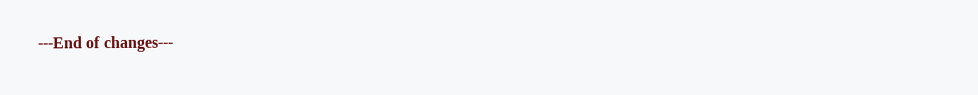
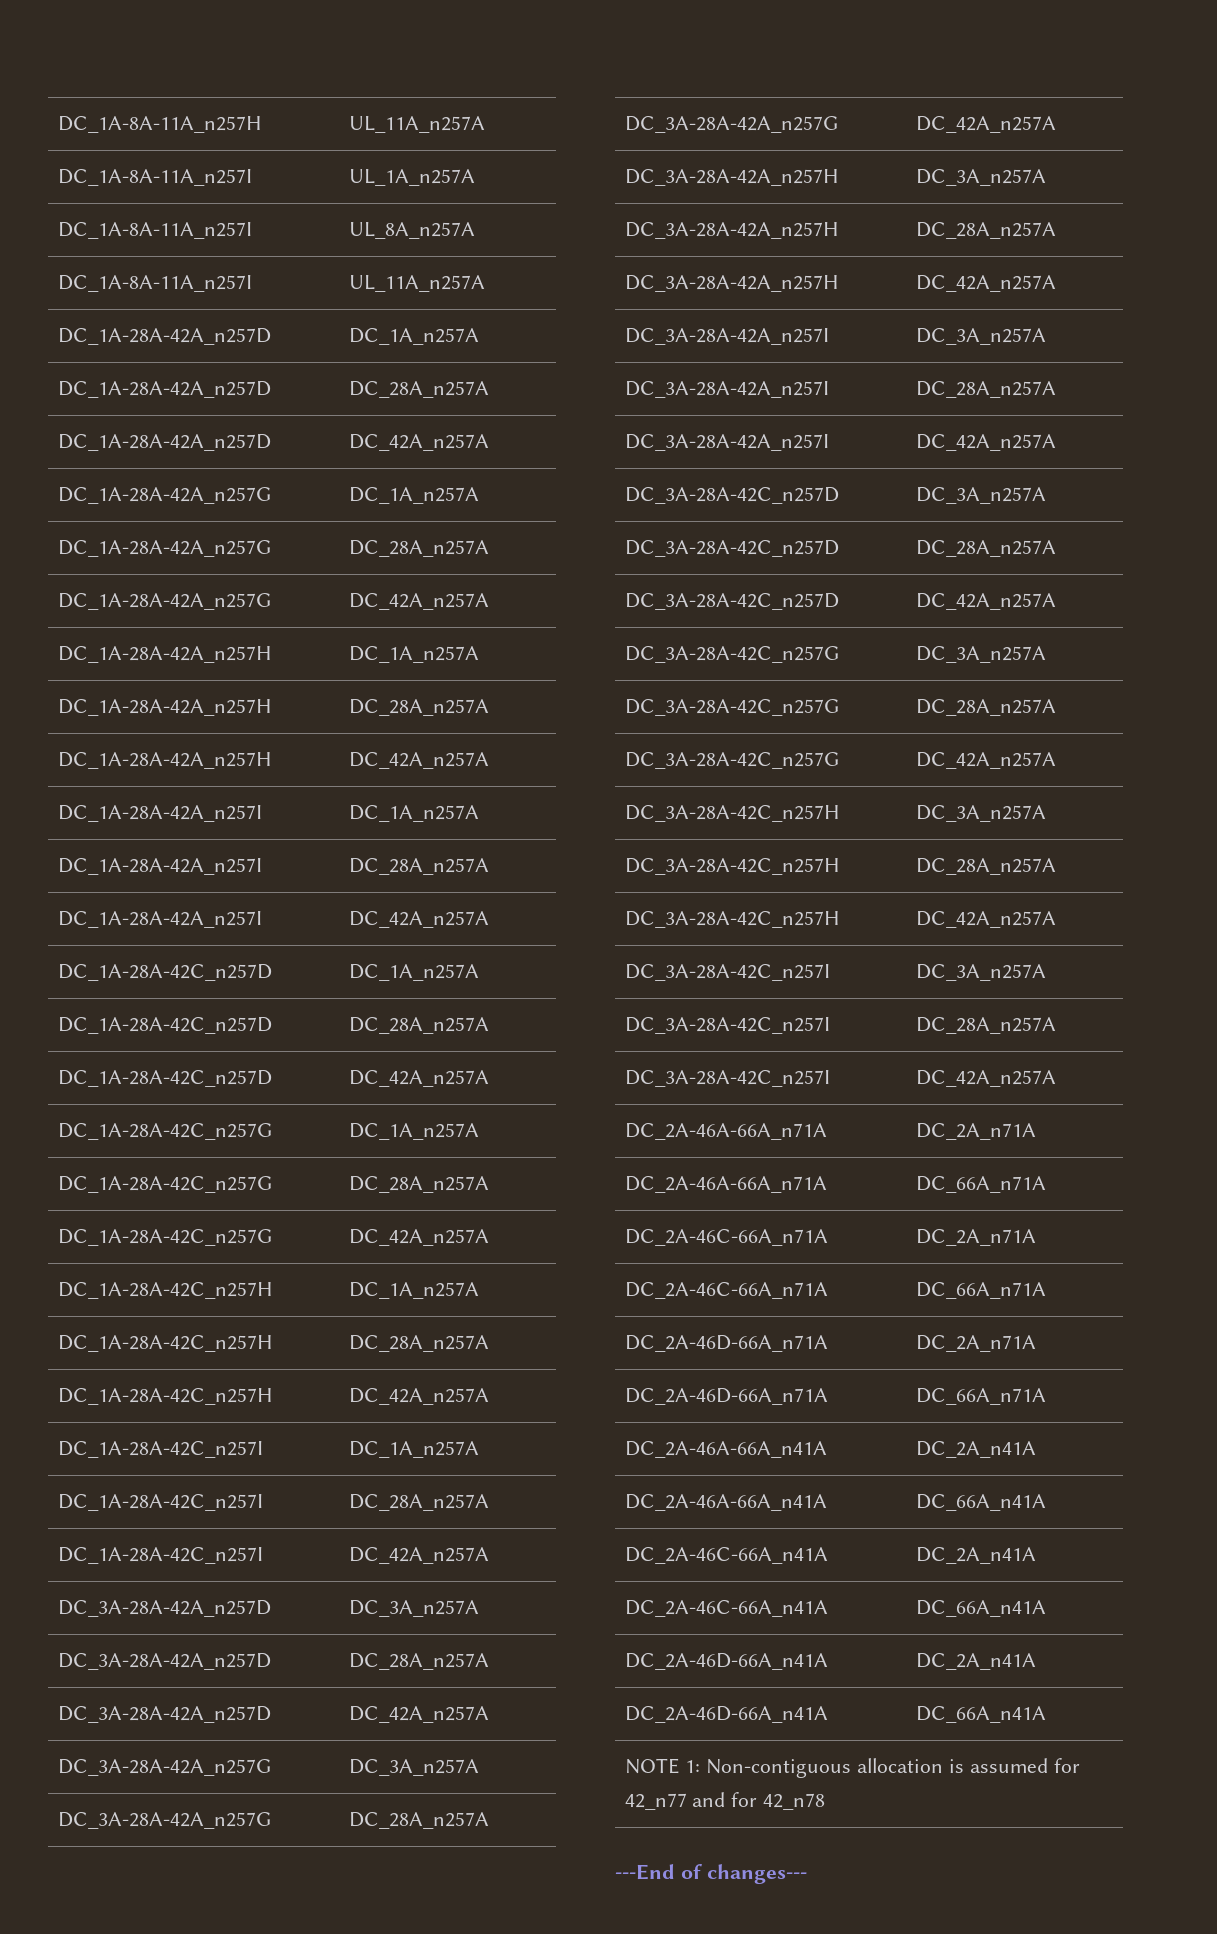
+ DC_1A-8A-11A_n257H | UL_11A_n257A
+ DC_1A-8A-11A_n257I | UL_1A_n257A
+ DC_1A-8A-11A_n257I | UL_8A_n257A
+ DC_1A-8A-11A_n257I | UL_11A_n257A
+ DC_1A-28A-42A_n257D | DC_1A_n257A
+ DC_1A-28A-42A_n257D | DC_28A_n257A
+ DC_1A-28A-42A_n257D | DC_42A_n257A
+ DC_1A-28A-42A_n257G | DC_1A_n257A
+ DC_1A-28A-42A_n257G | DC_28A_n257A
+ DC_1A-28A-42A_n257G | DC_42A_n257A
+ DC_1A-28A-42A_n257H | DC_1A_n257A
+ DC_1A-28A-42A_n257H | DC_28A_n257A
+ DC_1A-28A-42A_n257H | DC_42A_n257A
+ DC_1A-28A-42A_n257I | DC_1A_n257A
+ DC_1A-28A-42A_n257I | DC_28A_n257A
+ DC_1A-28A-42A_n257I | DC_42A_n257A
+ DC_1A-28A-42C_n257D | DC_1A_n257A
+ DC_1A-28A-42C_n257D | DC_28A_n257A
+ DC_1A-28A-42C_n257D | DC_42A_n257A
+ DC_1A-28A-42C_n257G | DC_1A_n257A
+ DC_1A-28A-42C_n257G | DC_28A_n257A
+ DC_1A-28A-42C_n257G | DC_42A_n257A
+ DC_1A-28A-42C_n257H | DC_1A_n257A
+ DC_1A-28A-42C_n257H | DC_28A_n257A
+ DC_1A-28A-42C_n257H | DC_42A_n257A
+ DC_1A-28A-42C_n257I | DC_1A_n257A
+ DC_1A-28A-42C_n257I | DC_28A_n257A
+ DC_1A-28A-42C_n257I | DC_42A_n257A
+ DC_3A-28A-42A_n257D | DC_3A_n257A
+ DC_3A-28A-42A_n257D | DC_28A_n257A
+ DC_3A-28A-42A_n257D | DC_42A_n257A
+ DC_3A-28A-42A_n257G | DC_3A_n257A
+ DC_3A-28A-42A_n257G | DC_28A_n257A
+ DC_3A-28A-42A_n257G | DC_42A_n257A
+ DC_3A-28A-42A_n257H | DC_3A_n257A
+ DC_3A-28A-42A_n257H | DC_28A_n257A
+ DC_3A-28A-42A_n257H | DC_42A_n257A
+ DC_3A-28A-42A_n257I | DC_3A_n257A
+ DC_3A-28A-42A_n257I | DC_28A_n257A
+ DC_3A-28A-42A_n257I | DC_42A_n257A
+ DC_3A-28A-42C_n257D | DC_3A_n257A
+ DC_3A-28A-42C_n257D | DC_28A_n257A
+ DC_3A-28A-42C_n257D | DC_42A_n257A
+ DC_3A-28A-42C_n257G | DC_3A_n257A
+ DC_3A-28A-42C_n257G | DC_28A_n257A
+ DC_3A-28A-42C_n257G | DC_42A_n257A
+ DC_3A-28A-42C_n257H | DC_3A_n257A
+ DC_3A-28A-42C_n257H | DC_28A_n257A
+ DC_3A-28A-42C_n257H | DC_42A_n257A
+ DC_3A-28A-42C_n257I | DC_3A_n257A
+ DC_3A-28A-42C_n257I | DC_28A_n257A
+ DC_3A-28A-42C_n257I | DC_42A_n257A
+ DC_2A-46A-66A_n71A | DC_2A_n71A
+ DC_2A-46A-66A_n71A | DC_66A_n71A
+ DC_2A-46C-66A_n71A | DC_2A_n71A
+ DC_2A-46C-66A_n71A | DC_66A_n71A
+ DC_2A-46D-66A_n71A | DC_2A_n71A
+ DC_2A-46D-66A_n71A | DC_66A_n71A
+ DC_2A-46A-66A_n41A | DC_2A_n41A
+ DC_2A-46A-66A_n41A | DC_66A_n41A
+ DC_2A-46C-66A_n41A | DC_2A_n41A
+ DC_2A-46C-66A_n41A | DC_66A_n41A
+ DC_2A-46D-66A_n41A | DC_2A_n41A
+ DC_2A-46D-66A_n41A | DC_66A_n41A
+ NOTE 1: Non-contiguous allocation is assumed for 42_n77 and for 42_n78

